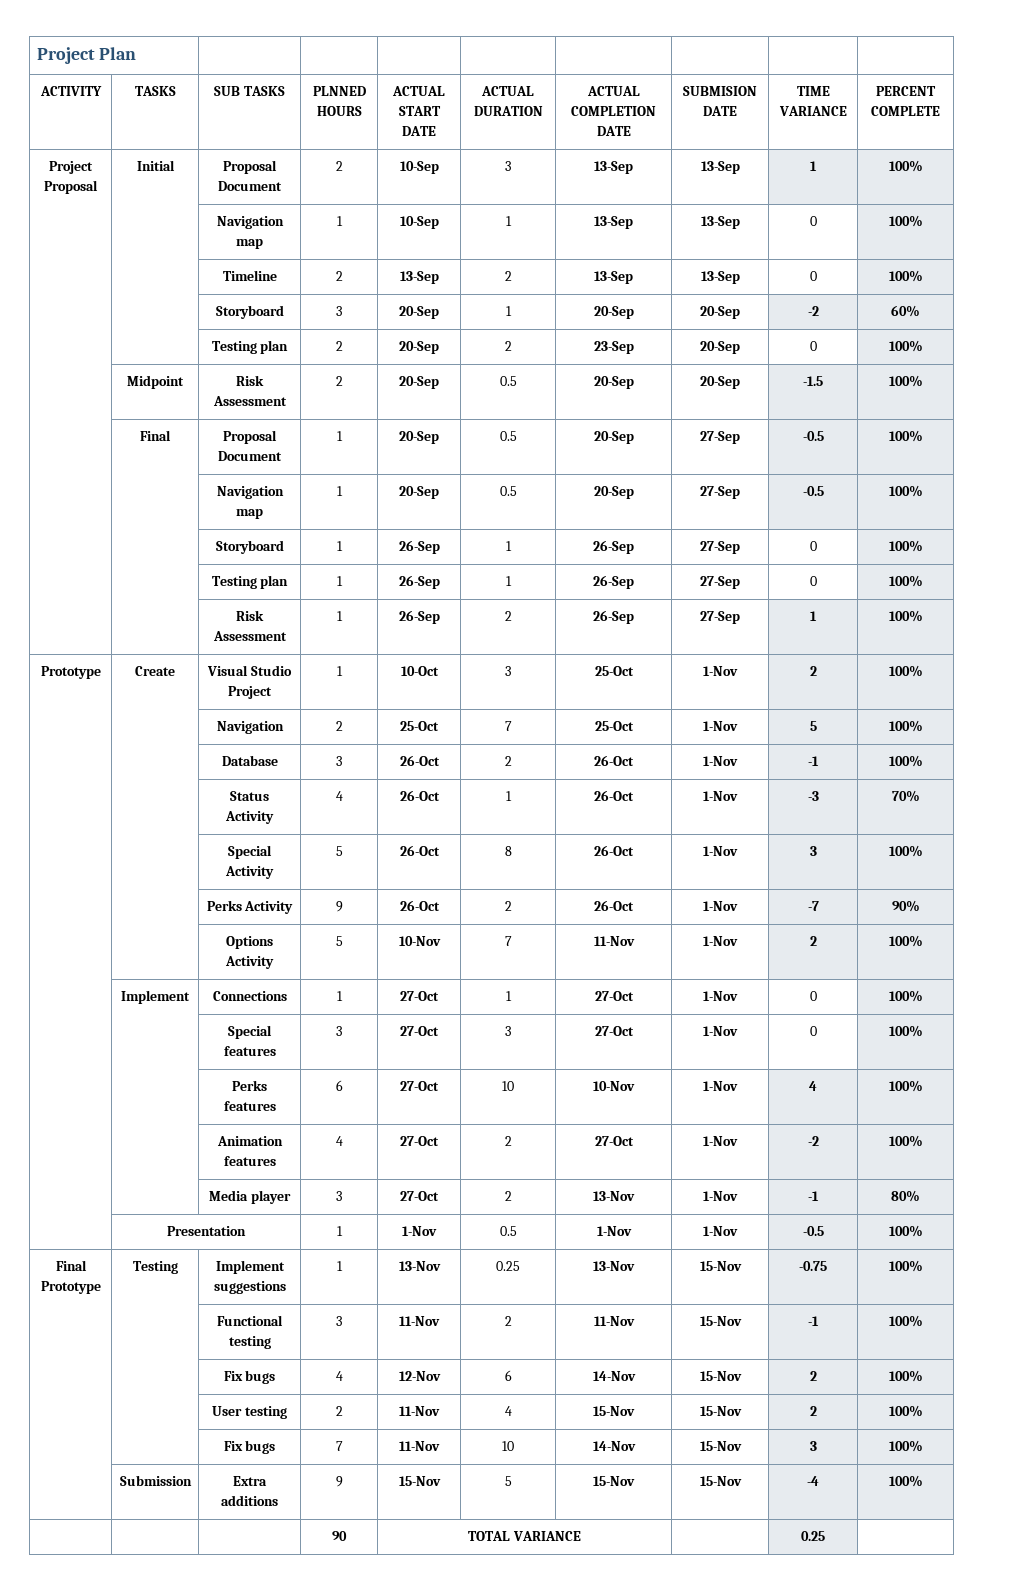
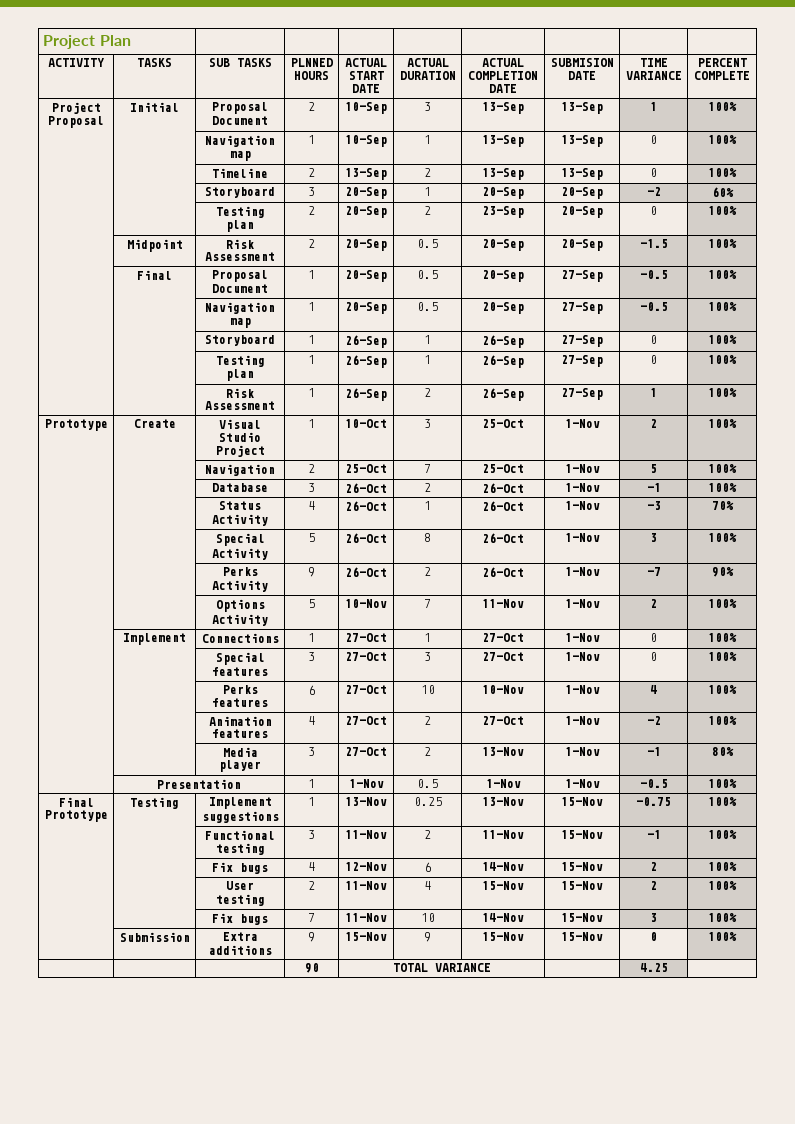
- | Submission | Extra additions | 9 | 15-Nov | 5 | 15-Nov | 15-Nov | -4 | 100%
+ | Submission | Extra additions | 9 | 15-Nov | 9 | 15-Nov | 15-Nov | 0 | 100%
- | | | 90 | TOTAL VARIANCE | | 0.25 |
+ | | | 90 | TOTAL VARIANCE | | 4.25 |

